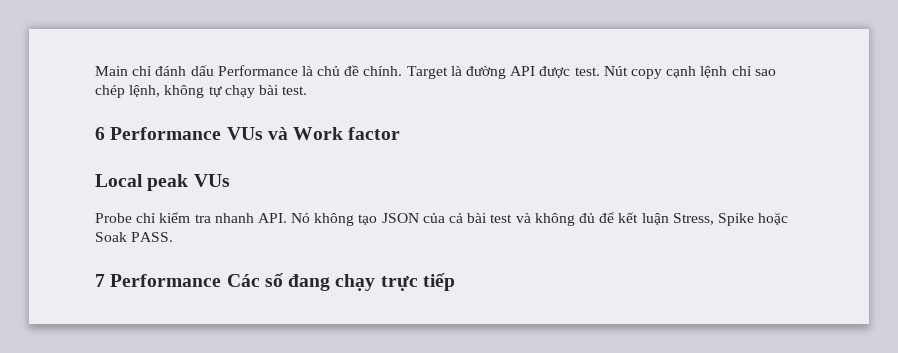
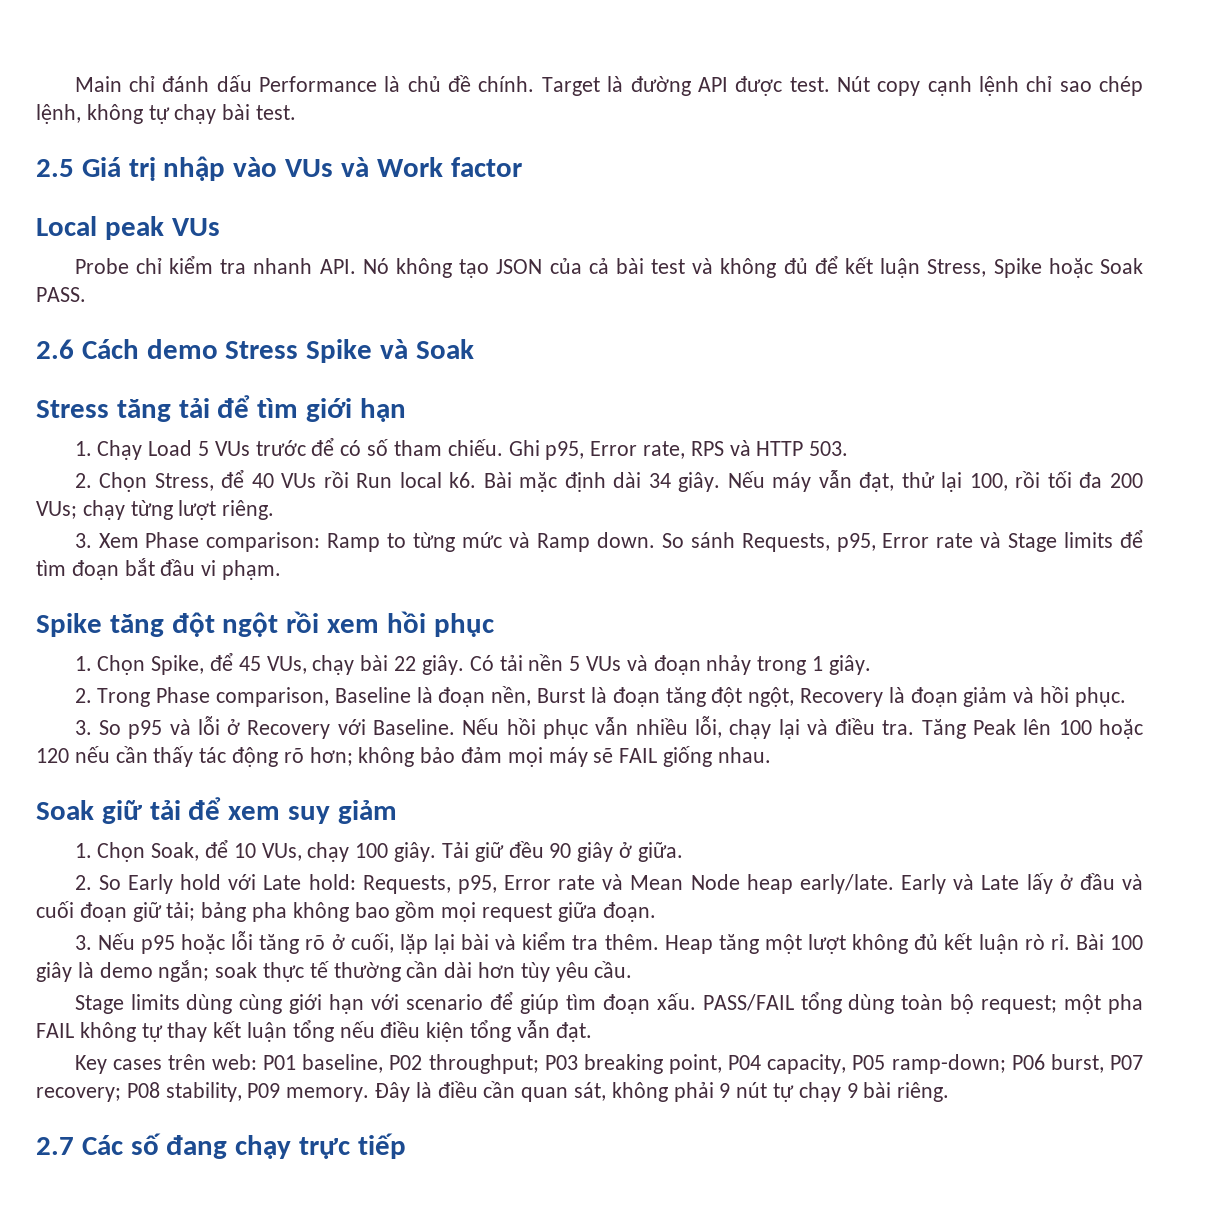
- 6 Performance VUs và Work factor
+ 2.5 Giá trị nhập vào VUs và Work factor
- 7 Performance Các số đang chạy trực tiếp
+ 2.6 Cách demo Stress Spike và Soak
+ Stress tăng tải để tìm giới hạn
+ 1. Chạy Load 5 VUs trước để có số tham chiếu. Ghi p95, Error rate, RPS và HTTP 503.
+ 2. Chọn Stress, để 40 VUs rồi Run local k6. Bài mặc định dài 34 giây. Nếu máy vẫn đạt, thử lại 100, rồi tối đa 200 VUs; chạy từng lượt riêng.
+ 3. Xem Phase comparison: Ramp to từng mức và Ramp down. So sánh Requests, p95, Error rate và Stage limits để tìm đoạn bắt đầu vi phạm.
+ Spike tăng đột ngột rồi xem hồi phục
+ 1. Chọn Spike, để 45 VUs, chạy bài 22 giây. Có tải nền 5 VUs và đoạn nhảy trong 1 giây.
+ 2. Trong Phase comparison, Baseline là đoạn nền, Burst là đoạn tăng đột ngột, Recovery là đoạn giảm và hồi phục.
+ 3. So p95 và lỗi ở Recovery với Baseline. Nếu hồi phục vẫn nhiều lỗi, chạy lại và điều tra. Tăng Peak lên 100 hoặc 120 nếu cần thấy tác động rõ hơn; không bảo đảm mọi máy sẽ FAIL giống nhau.
+ Soak giữ tải để xem suy giảm
+ 1. Chọn Soak, để 10 VUs, chạy 100 giây. Tải giữ đều 90 giây ở giữa.
+ 2. So Early hold với Late hold: Requests, p95, Error rate và Mean Node heap early/late. Early và Late lấy ở đầu và cuối đoạn giữ tải; bảng pha không bao gồm mọi request giữa đoạn.
+ 3. Nếu p95 hoặc lỗi tăng rõ ở cuối, lặp lại bài và kiểm tra thêm. Heap tăng một lượt không đủ kết luận rò rỉ. Bài 100 giây là demo ngắn; soak thực tế thường cần dài hơn tùy yêu cầu.
+ Stage limits dùng cùng giới hạn với scenario để giúp tìm đoạn xấu. PASS/FAIL tổng dùng toàn bộ request; một pha FAIL không tự thay kết luận tổng nếu điều kiện tổng vẫn đạt.
+ Key cases trên web: P01 baseline, P02 throughput; P03 breaking point, P04 capacity, P05 ramp-down; P06 burst, P07 recovery; P08 stability, P09 memory. Đây là điều cần quan sát, không phải 9 nút tự chạy 9 bài riêng.
+ 2.7 Các số đang chạy trực tiếp

